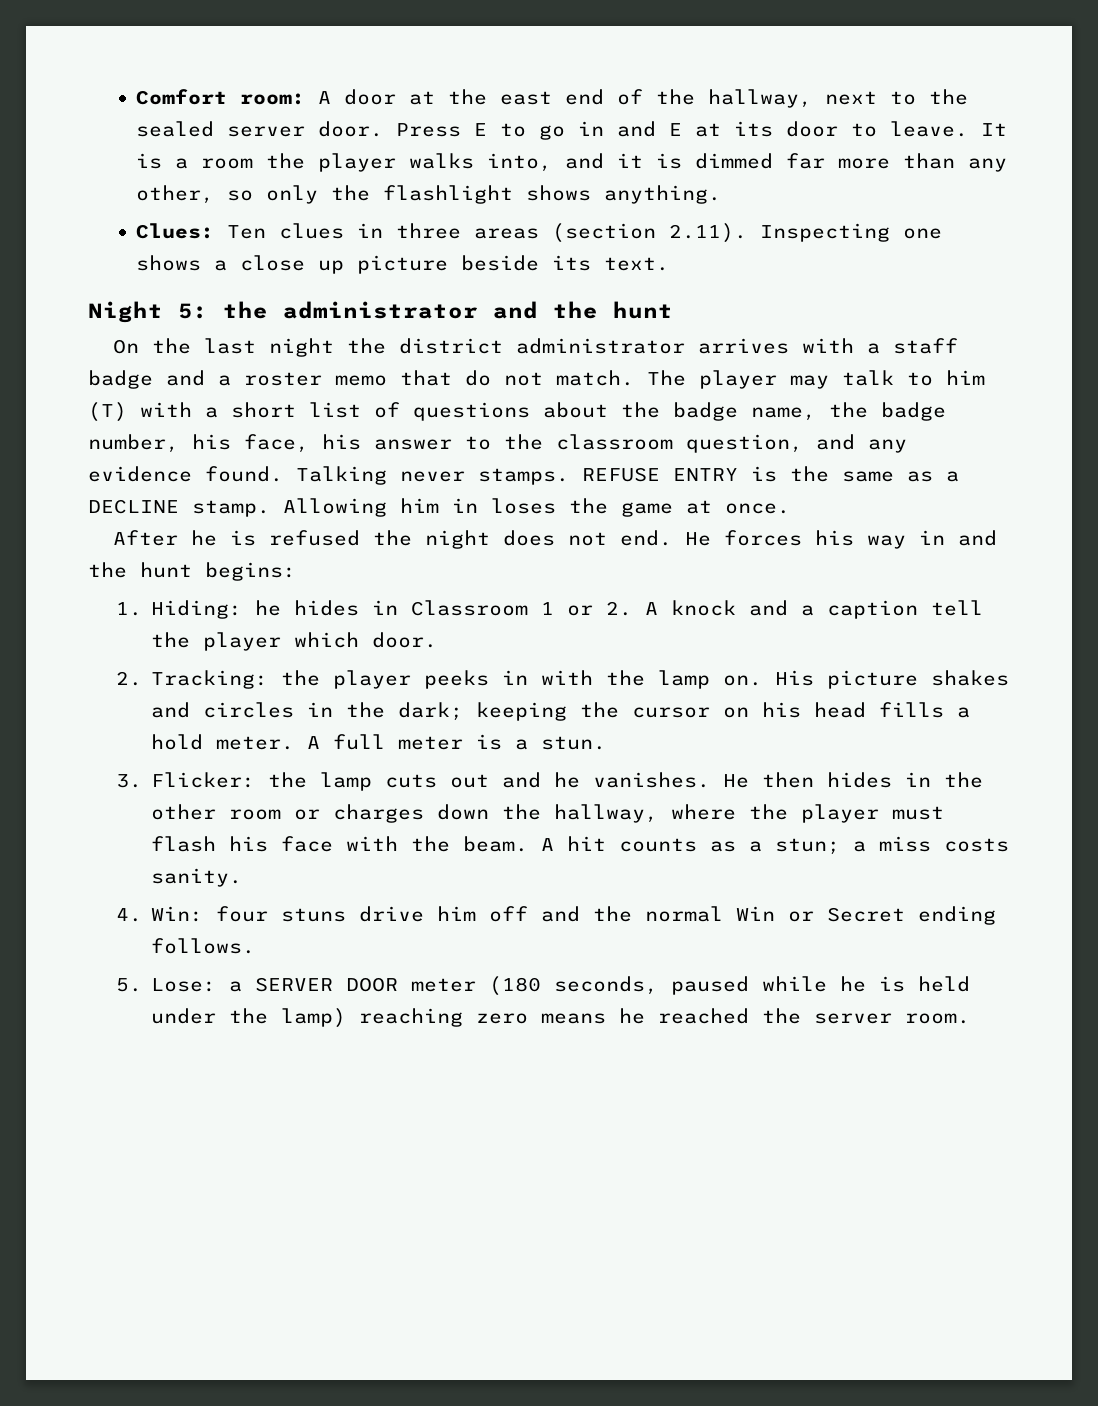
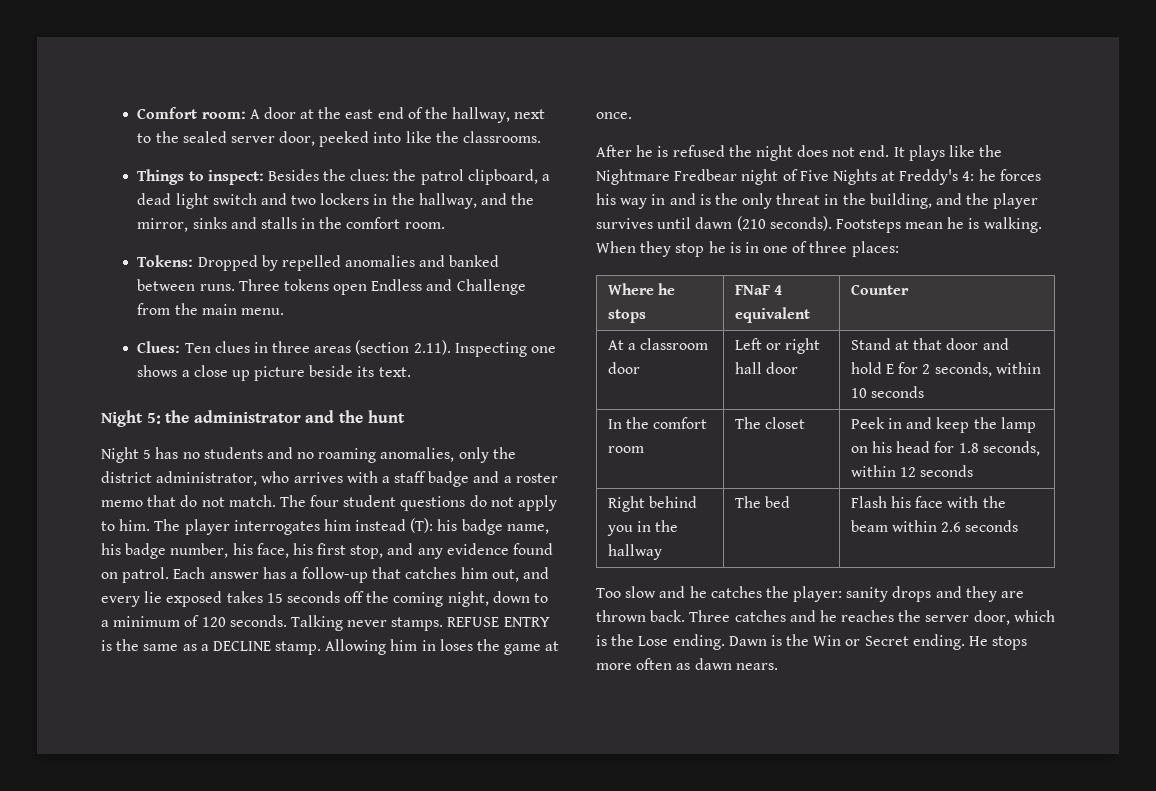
- Comfort room: A door at the east end of the hallway, next to the sealed server door. Press E to go in and E at its door to leave. It is a room the player walks into, and it is dimmed far more than any other, so only the flashlight shows anything.
+ Comfort room: A door at the east end of the hallway, next to the sealed server door, peeked into like the classrooms.
+ Things to inspect: Besides the clues: the patrol clipboard, a dead light switch and two lockers in the hallway, and the mirror, sinks and stalls in the comfort room.
+ Tokens: Dropped by repelled anomalies and banked between runs. Three tokens open Endless and Challenge from the main menu.
- On the last night the district administrator arrives with a staff badge and a roster memo that do not match.
+ Night 5 has no students and no roaming anomalies, only the district administrator, who arrives with a staff badge and a roster memo that do not match.
- The player may talk to him (T) with a short list of questions about the badge name, the badge number, his face, his answer to the classroom question, and any evidence found.
+ The four student questions do not apply to him. The player interrogates him instead (T): his badge name, his badge number, his face, his first stop, and any evidence found on patrol. Each answer has a follow-up that catches him out, and every lie exposed takes 15 seconds off the coming night, down to a minimum of 120 seconds.
- He forces his way in and the hunt begins:
- 1. Hiding: he hides in Classroom 1 or 2. A knock and a caption tell the player which door.
- 2. Tracking: the player peeks in with the lamp on. His picture shakes and circles in the dark; keeping the cursor on his head fills a hold meter. A full meter is a stun.
- 3. Flicker: the lamp cuts out and he vanishes. He then hides in the other room or charges down the hallway, where the player must flash his face with the beam. A hit counts as a stun; a miss costs sanity.
- 4. Win: four stuns drive him off and the normal Win or Secret ending follows.
- 5. Lose: a SERVER DOOR meter (180 seconds, paused while he is held under the lamp) reaching zero means he reached the server room.
+ It plays like the Nightmare Fredbear night of Five Nights at Freddy's 4: he forces his way in and is the only threat in the building, and the player survives until dawn (210 seconds). Footsteps mean he is walking. When they stop he is in one of three places:
+ Where he stops | FNaF 4 equivalent | Counter
+ At a classroom door | Left or right hall door | Stand at that door and hold E for 2 seconds, within 10 seconds
+ In the comfort room | The closet | Peek in and keep the lamp on his head for 1.8 seconds, within 12 seconds
+ Right behind you in the hallway | The bed | Flash his face with the beam within 2.6 seconds
+ Too slow and he catches the player: sanity drops and they are thrown back. Three catches and he reaches the server door, which is the Lose ending. Dawn is the Win or Secret ending. He stops more often as dawn nears.

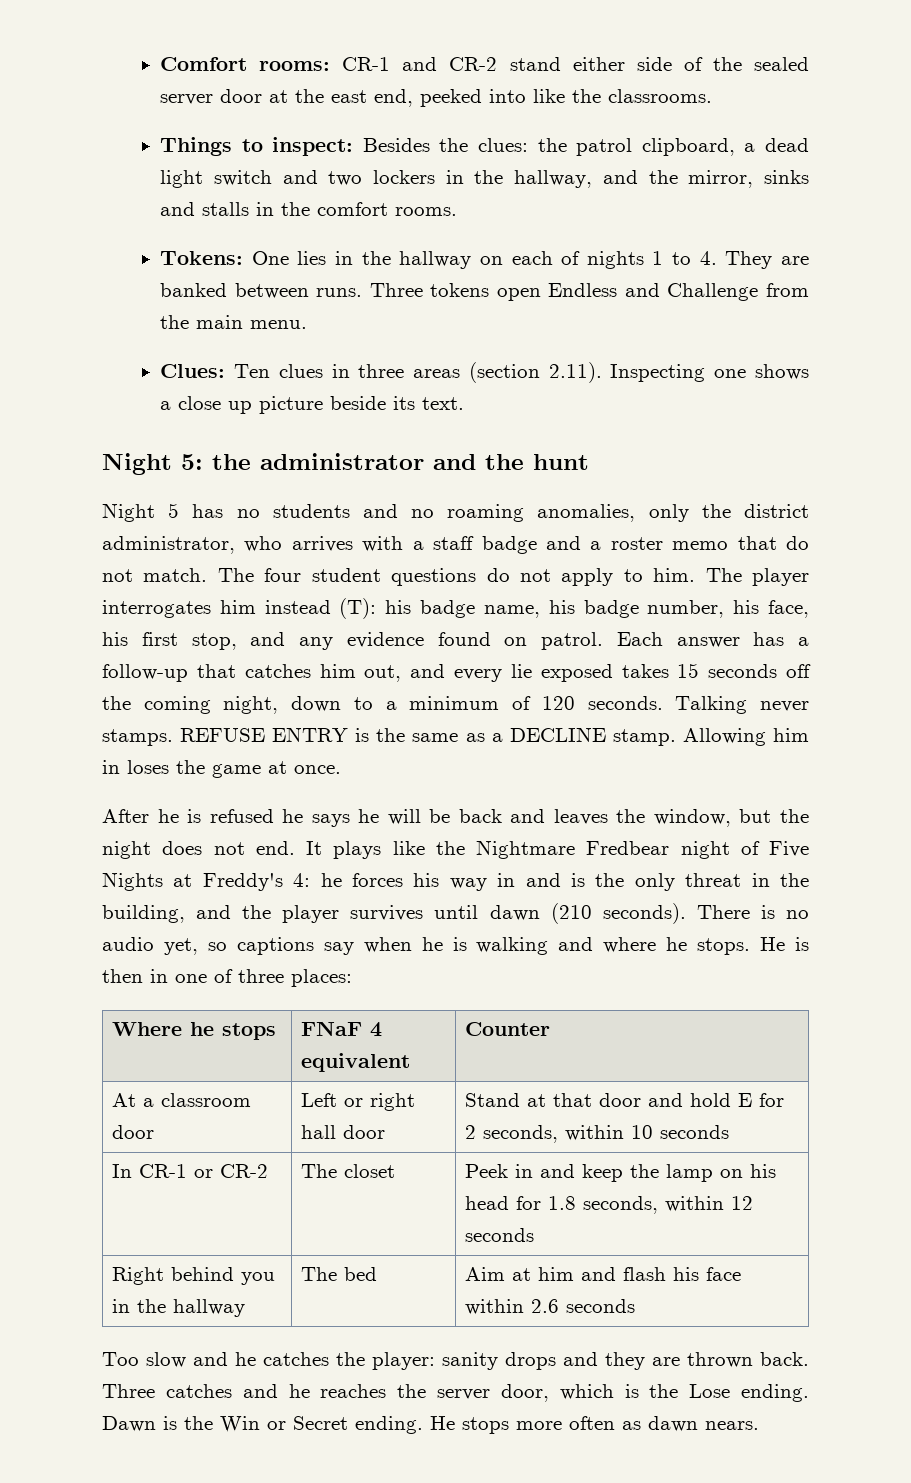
- Comfort room: A door at the east end of the hallway, next to the sealed server door, peeked into like the classrooms.
+ Comfort rooms: CR-1 and CR-2 stand either side of the sealed server door at the east end, peeked into like the classrooms.
- Things to inspect: Besides the clues: the patrol clipboard, a dead light switch and two lockers in the hallway, and the mirror, sinks and stalls in the comfort room.
+ Things to inspect: Besides the clues: the patrol clipboard, a dead light switch and two lockers in the hallway, and the mirror, sinks and stalls in the comfort rooms.
- Tokens: Dropped by repelled anomalies and banked between runs.
+ Tokens: One lies in the hallway on each of nights 1 to 4. They are banked between runs.
- After he is refused the night does not end.
+ After he is refused he says he will be back and leaves the window, but the night does not end.
- Footsteps mean he is walking. When they stop he is in one of three places:
+ There is no audio yet, so captions say when he is walking and where he stops. He is then in one of three places:
- In the comfort room | The closet | Peek in and keep the lamp on his head for 1.8 seconds, within 12 seconds
+ In CR-1 or CR-2 | The closet | Peek in and keep the lamp on his head for 1.8 seconds, within 12 seconds
- Right behind you in the hallway | The bed | Flash his face with the beam within 2.6 seconds
+ Right behind you in the hallway | The bed | Aim at him and flash his face within 2.6 seconds

